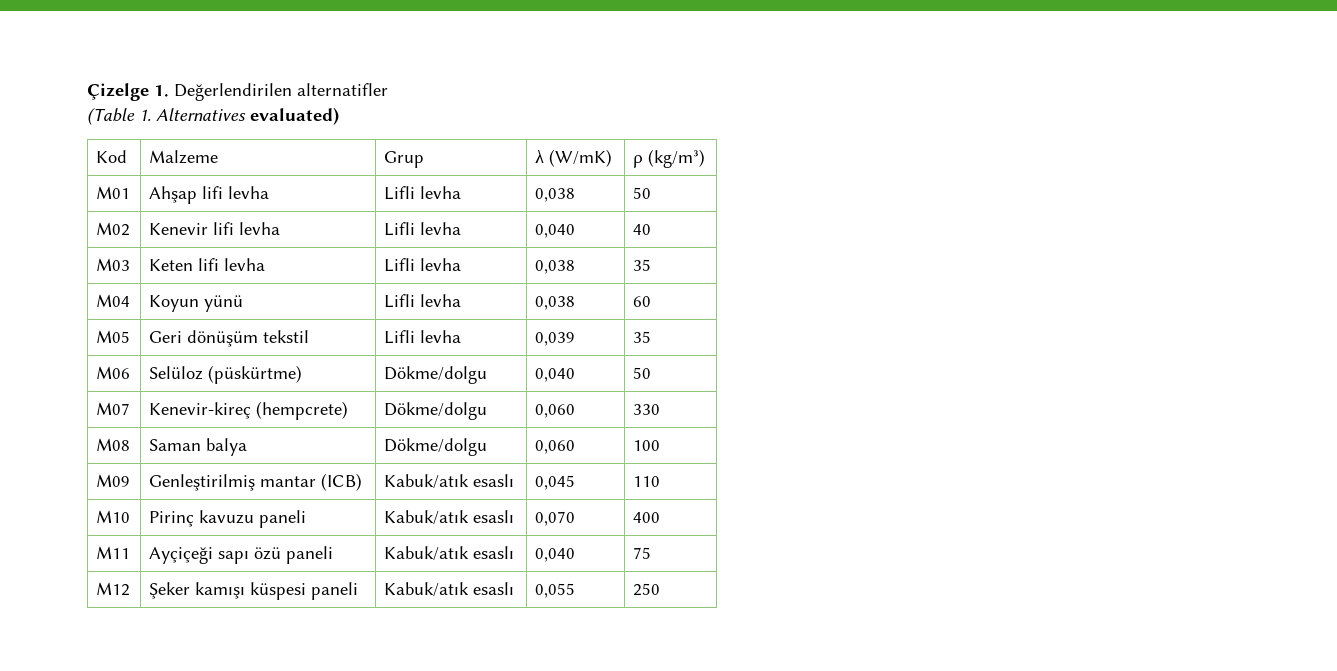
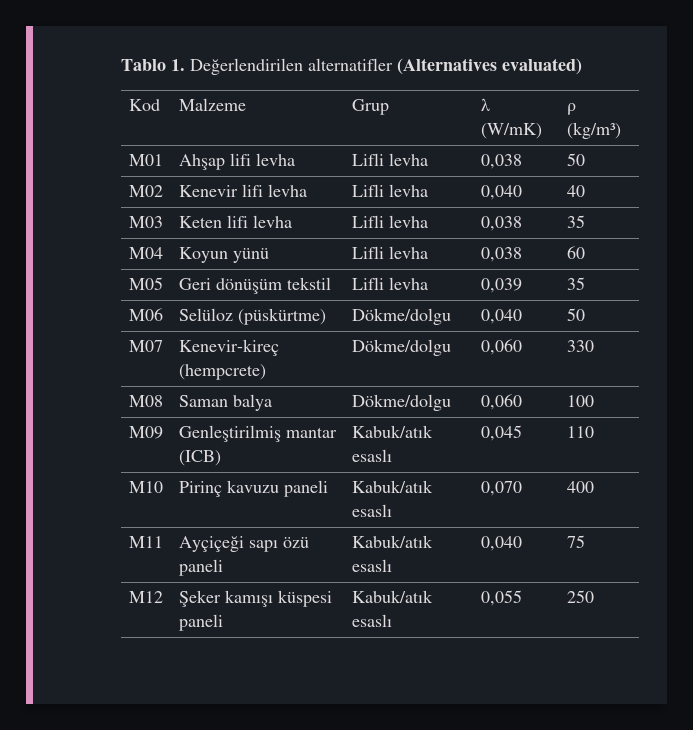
- Çizelge 1. Değerlendirilen alternatifler
- (Table 1. Alternatives evaluated)
+ Tablo 1. Değerlendirilen alternatifler (Alternatives evaluated)

